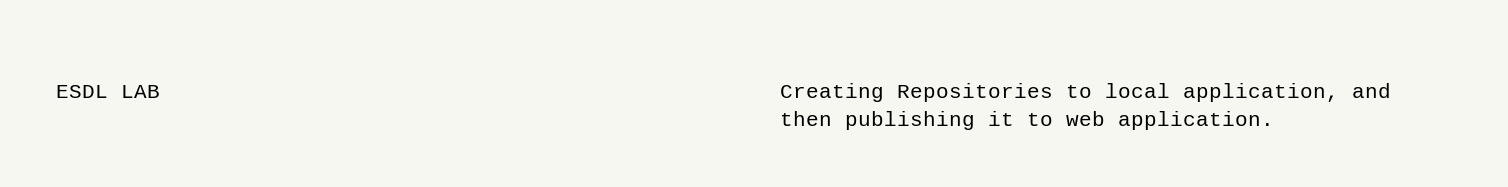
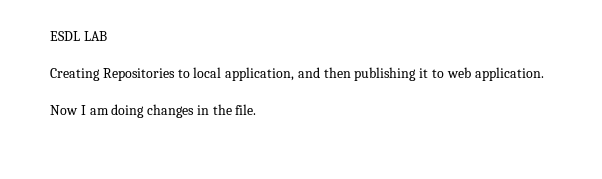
+ Now I am doing changes in the file.

